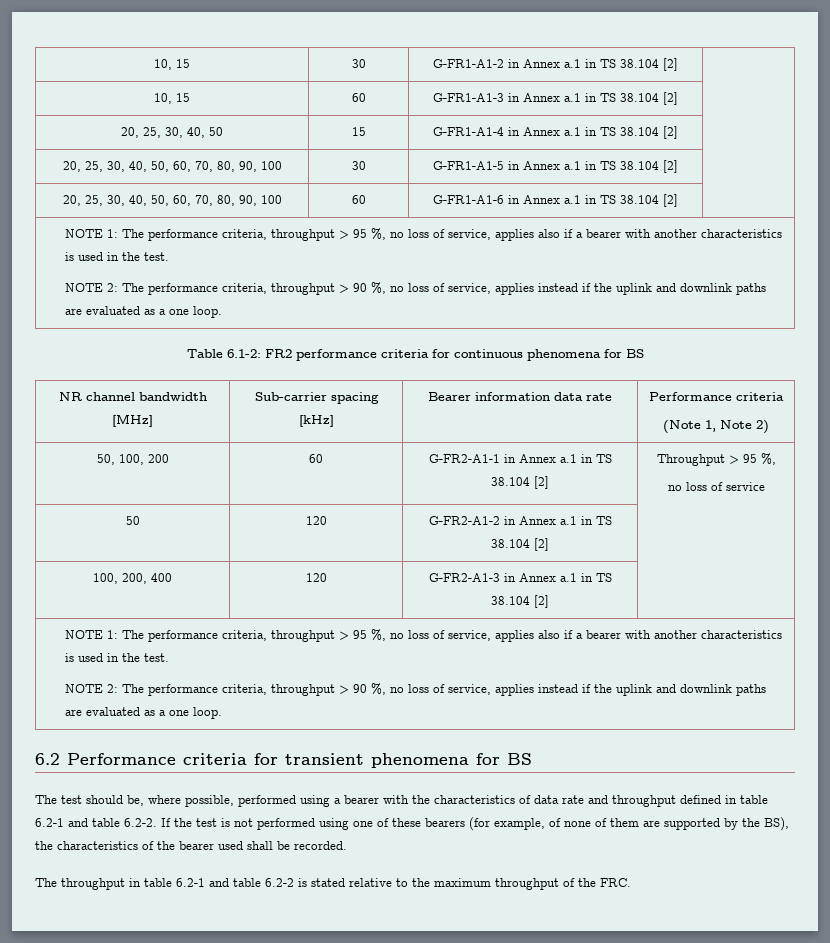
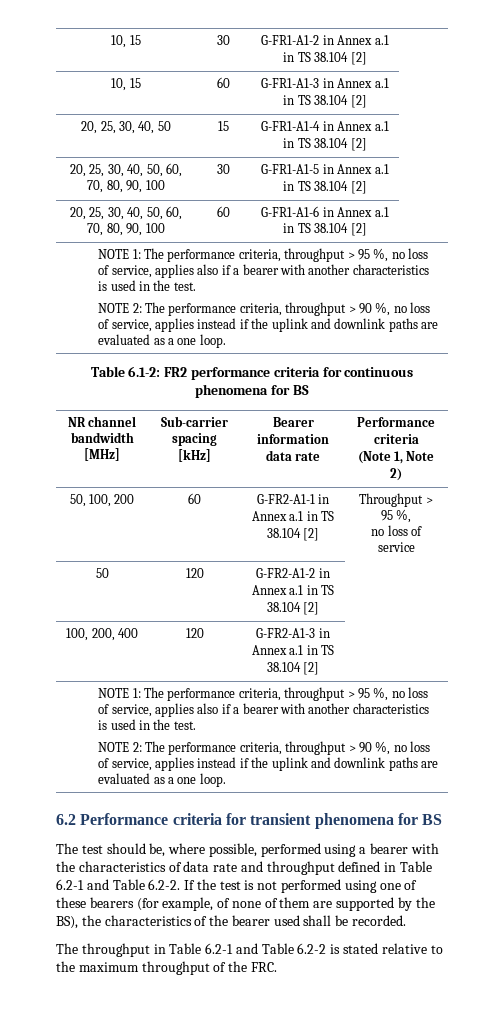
- The test should be, where possible, performed using a bearer with the characteristics of data rate and throughput defined in table 6.2-1 and table 6.2-2. If the test is not performed using one of these bearers (for example, of none of them are supported by the BS), the characteristics of the bearer used shall be recorded.
+ The test should be, where possible, performed using a bearer with the characteristics of data rate and throughput defined in Table 6.2-1 and Table 6.2-2. If the test is not performed using one of these bearers (for example, of none of them are supported by the BS), the characteristics of the bearer used shall be recorded.
- The throughput in table 6.2-1 and table 6.2-2 is stated relative to the maximum throughput of the FRC.
+ The throughput in Table 6.2-1 and Table 6.2-2 is stated relative to the maximum throughput of the FRC.

